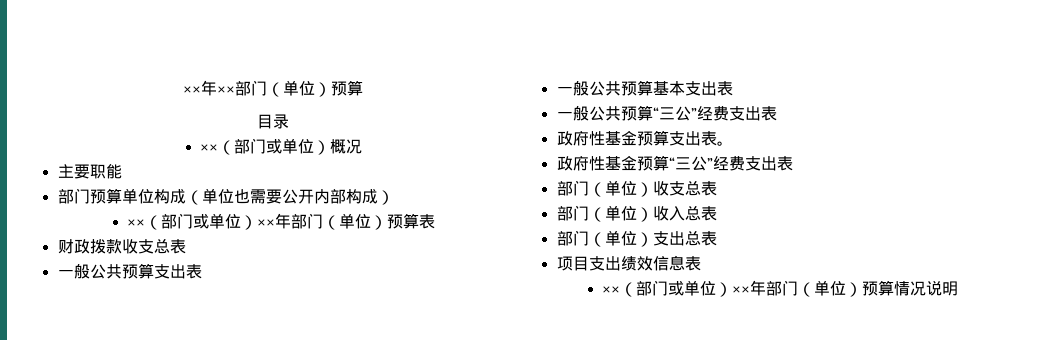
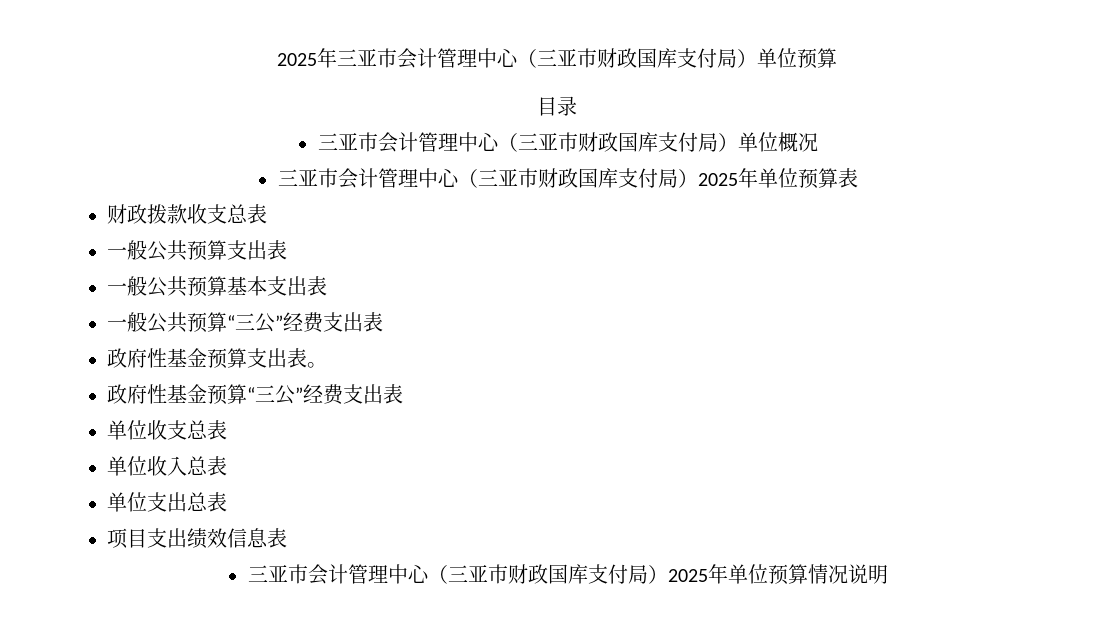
- ××年××部门（单位）预算
+ 2025年三亚市会计管理中心（三亚市财政国库支付局）单位预算
  目录
- ××（部门或单位）概况
- 主要职能
- 部门预算单位构成（单位也需要公开内部构成）
- ××（部门或单位）××年部门（单位）预算表
+ 三亚市会计管理中心（三亚市财政国库支付局）单位概况
+ 三亚市会计管理中心（三亚市财政国库支付局）2025年单位预算表
- 部门（单位）收支总表
- 部门（单位）收入总表
+ 单位收支总表
+ 单位收入总表
- 部门（单位）支出总表
+ 单位支出总表
- ××（部门或单位）××年部门（单位）预算情况说明
+ 三亚市会计管理中心（三亚市财政国库支付局）2025年单位预算情况说明

